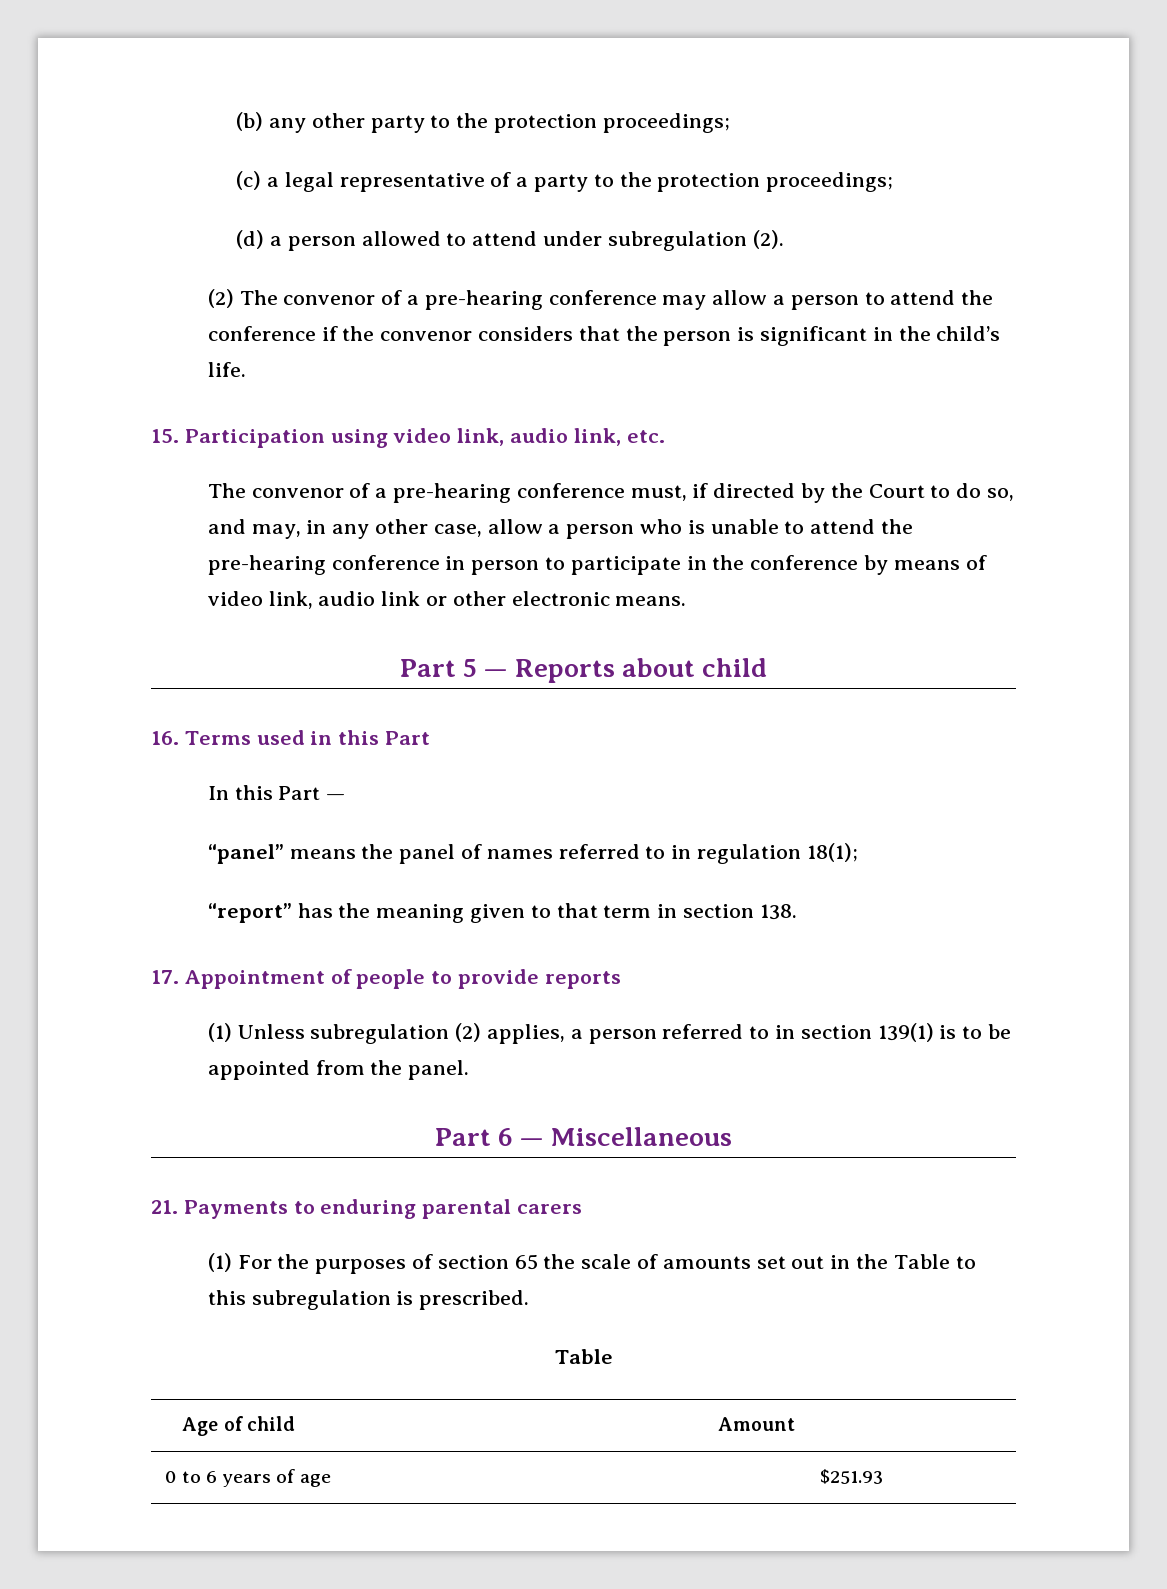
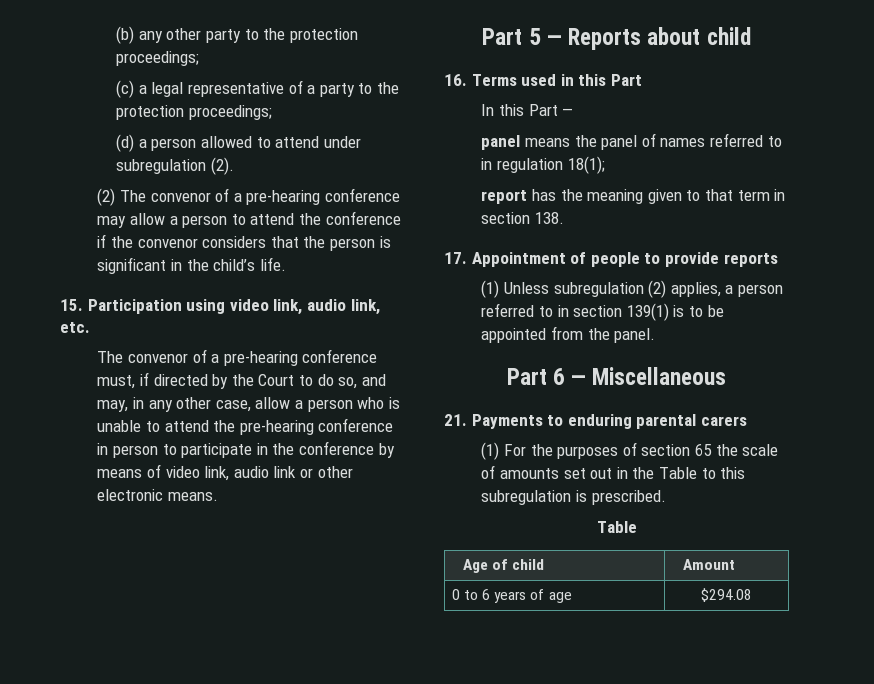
- “panel” means the panel of names referred to in regulation 18(1);
+ panel means the panel of names referred to in regulation 18(1);
- “report” has the meaning given to that term in section 138.
+ report has the meaning given to that term in section 138.
- 0 to 6 years of age | $251.93
+ 0 to 6 years of age | $294.08

